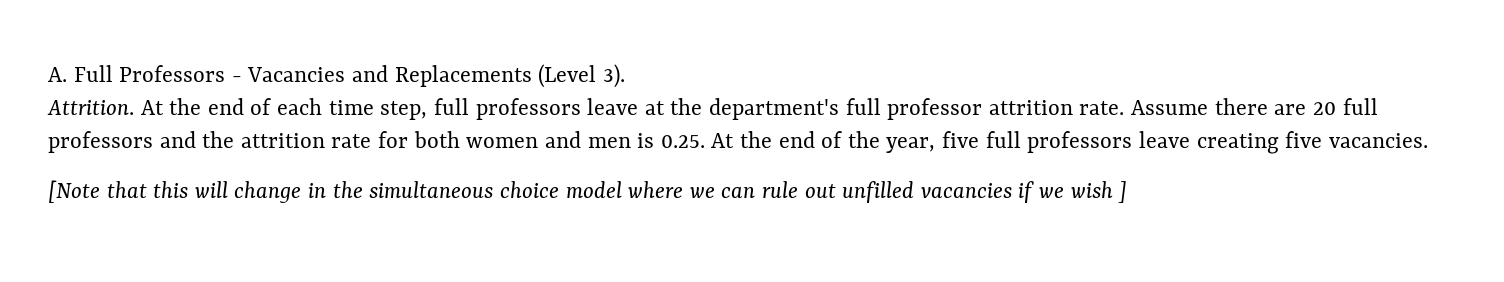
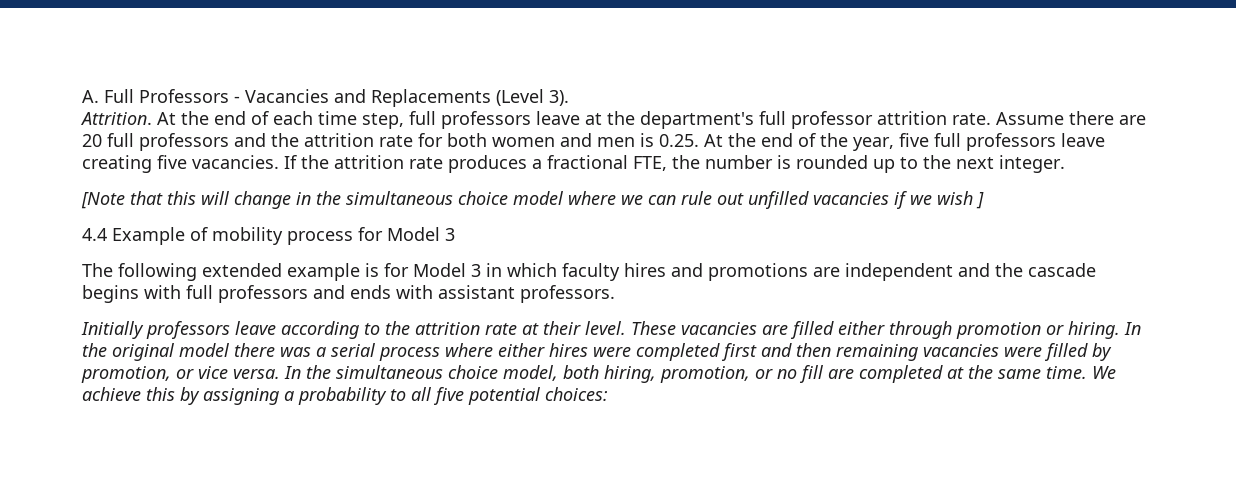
+ If the attrition rate produces a fractional FTE, the number is rounded up to the next integer.
+ 4.4 Example of mobility process for Model 3
+ The following extended example is for Model 3 in which faculty hires and promotions are independent and the cascade begins with full professors and ends with assistant professors.
+ Initially professors leave according to the attrition rate at their level. These vacancies are filled either through promotion or hiring. In the original model there was a serial process where either hires were completed first and then remaining vacancies were filled by promotion, or vice versa. In the simultaneous choice model, both hiring, promotion, or no fill are completed at the same time. We achieve this by assigning a probability to all five potential choices:

